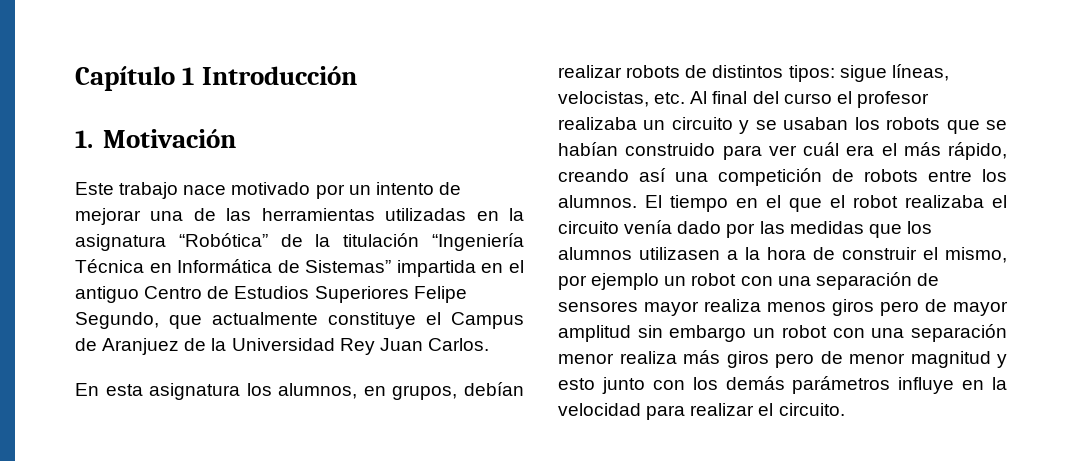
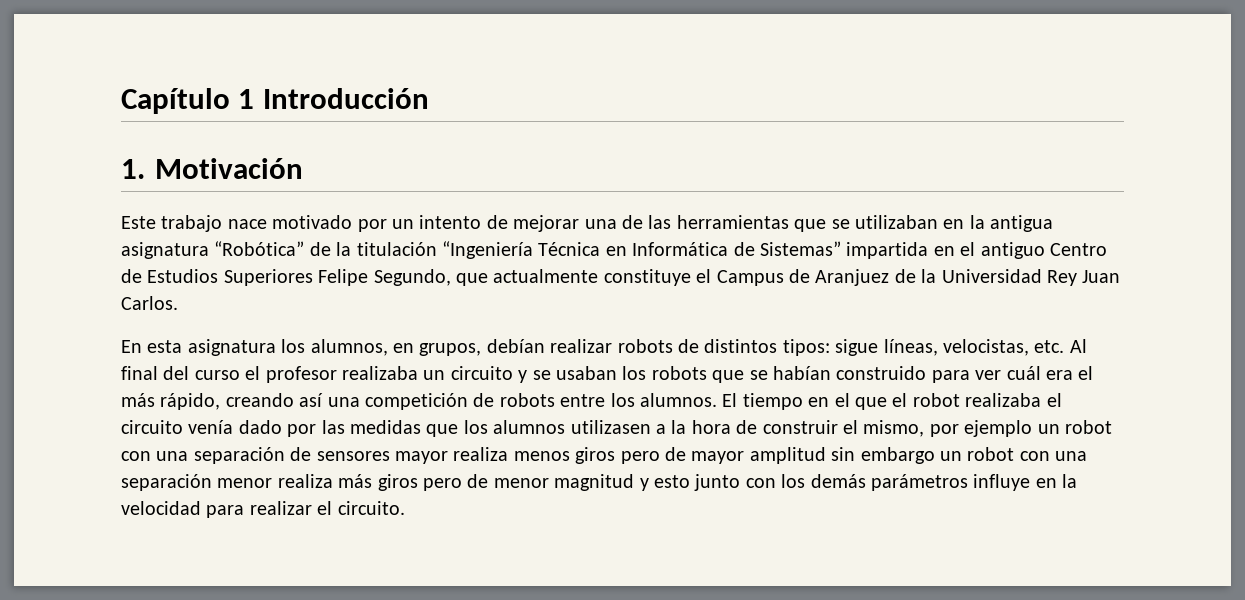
- Este trabajo nace motivado por un intento de mejorar una de las herramientas utilizadas en la asignatura “Robótica” de la titulación “Ingeniería Técnica en Informática de Sistemas” impartida en el antiguo Centro de Estudios Superiores Felipe Segundo, que actualmente constituye el Campus de Aranjuez de la Universidad Rey Juan Carlos.
+ Este trabajo nace motivado por un intento de mejorar una de las herramientas que se utilizaban en la antigua asignatura “Robótica” de la titulación “Ingeniería Técnica en Informática de Sistemas” impartida en el antiguo Centro de Estudios Superiores Felipe Segundo, que actualmente constituye el Campus de Aranjuez de la Universidad Rey Juan Carlos.

